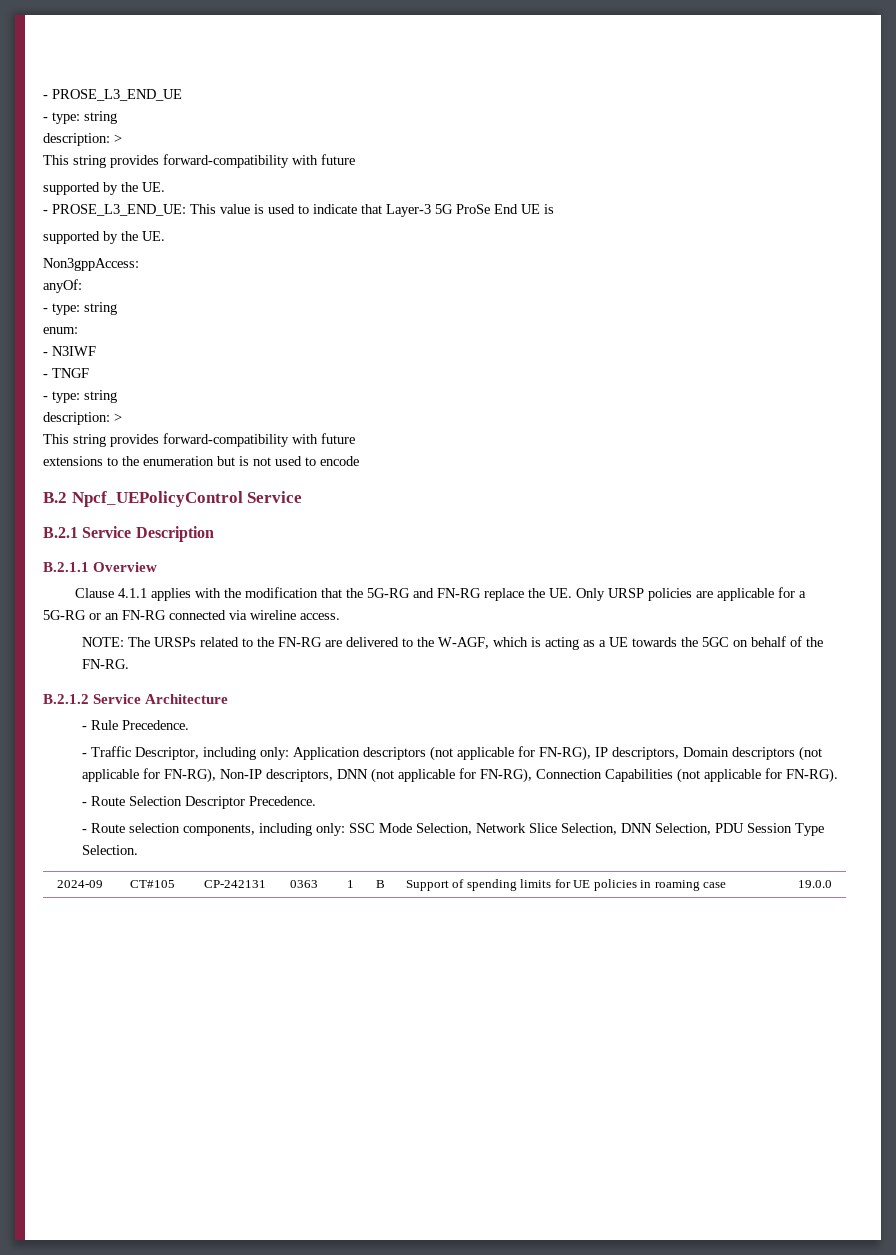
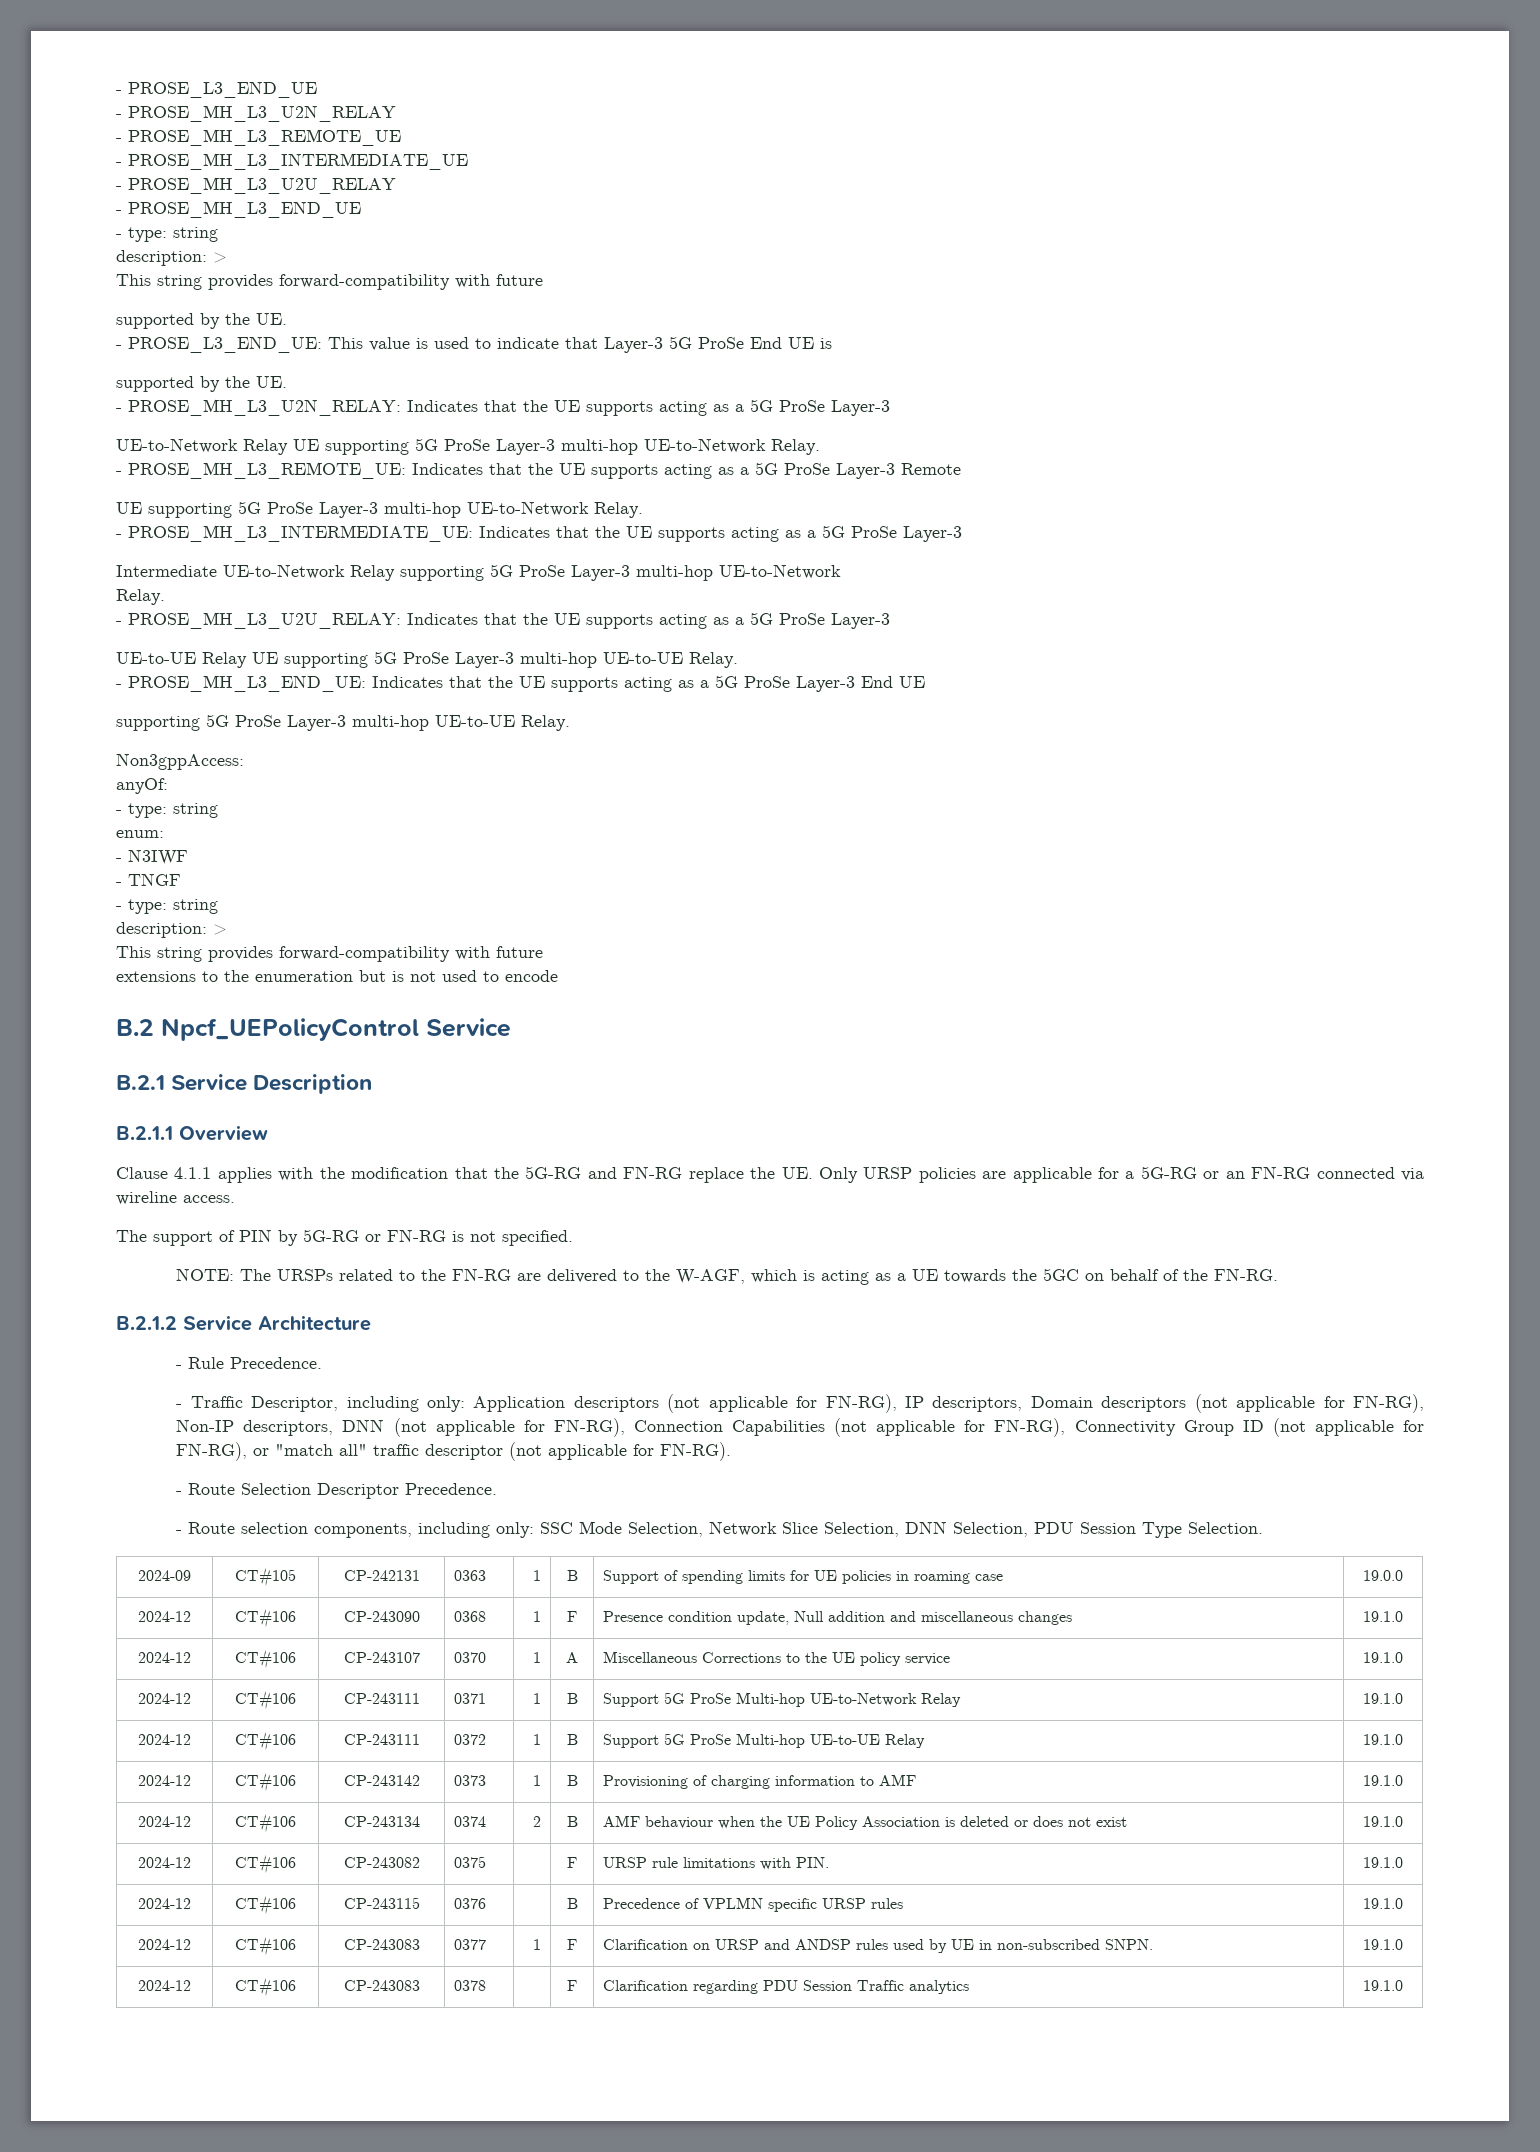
+ - PROSE_MH_L3_U2N_RELAY
+ - PROSE_MH_L3_REMOTE_UE
+ - PROSE_MH_L3_INTERMEDIATE_UE
+ - PROSE_MH_L3_U2U_RELAY
+ - PROSE_MH_L3_END_UE
+ - PROSE_MH_L3_U2N_RELAY: Indicates that the UE supports acting as a 5G ProSe Layer-3
+ UE-to-Network Relay UE supporting 5G ProSe Layer-3 multi-hop UE-to-Network Relay.
+ - PROSE_MH_L3_REMOTE_UE: Indicates that the UE supports acting as a 5G ProSe Layer-3 Remote
+ UE supporting 5G ProSe Layer-3 multi-hop UE-to-Network Relay.
+ - PROSE_MH_L3_INTERMEDIATE_UE: Indicates that the UE supports acting as a 5G ProSe Layer-3
+ Intermediate UE-to-Network Relay supporting 5G ProSe Layer-3 multi-hop UE-to-Network
+ Relay.
+ - PROSE_MH_L3_U2U_RELAY: Indicates that the UE supports acting as a 5G ProSe Layer-3
+ UE-to-UE Relay UE supporting 5G ProSe Layer-3 multi-hop UE-to-UE Relay.
+ - PROSE_MH_L3_END_UE: Indicates that the UE supports acting as a 5G ProSe Layer-3 End UE
+ supporting 5G ProSe Layer-3 multi-hop UE-to-UE Relay.
+ The support of PIN by 5G-RG or FN-RG is not specified.
- - Traffic Descriptor, including only: Application descriptors (not applicable for FN-RG), IP descriptors, Domain descriptors (not applicable for FN-RG), Non-IP descriptors, DNN (not applicable for FN-RG), Connection Capabilities (not applicable for FN-RG).
+ - Traffic Descriptor, including only: Application descriptors (not applicable for FN-RG), IP descriptors, Domain descriptors (not applicable for FN-RG), Non-IP descriptors, DNN (not applicable for FN-RG), Connection Capabilities (not applicable for FN-RG), Connectivity Group ID (not applicable for FN-RG), or "match all" traffic descriptor (not applicable for FN-RG).
+ 2024-12 | CT#106 | CP-243090 | 0368 | 1 | F | Presence condition update, Null addition and miscellaneous changes | 19.1.0
+ 2024-12 | CT#106 | CP-243107 | 0370 | 1 | A | Miscellaneous Corrections to the UE policy service | 19.1.0
+ 2024-12 | CT#106 | CP-243111 | 0371 | 1 | B | Support 5G ProSe Multi-hop UE-to-Network Relay | 19.1.0
+ 2024-12 | CT#106 | CP-243111 | 0372 | 1 | B | Support 5G ProSe Multi-hop UE-to-UE Relay | 19.1.0
+ 2024-12 | CT#106 | CP-243142 | 0373 | 1 | B | Provisioning of charging information to AMF | 19.1.0
+ 2024-12 | CT#106 | CP-243134 | 0374 | 2 | B | AMF behaviour when the UE Policy Association is deleted or does not exist | 19.1.0
+ 2024-12 | CT#106 | CP-243082 | 0375 | | F | URSP rule limitations with PIN. | 19.1.0
+ 2024-12 | CT#106 | CP-243115 | 0376 | | B | Precedence of VPLMN specific URSP rules | 19.1.0
+ 2024-12 | CT#106 | CP-243083 | 0377 | 1 | F | Clarification on URSP and ANDSP rules used by UE in non-subscribed SNPN. | 19.1.0
+ 2024-12 | CT#106 | CP-243083 | 0378 | | F | Clarification regarding PDU Session Traffic analytics | 19.1.0

